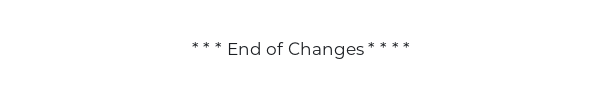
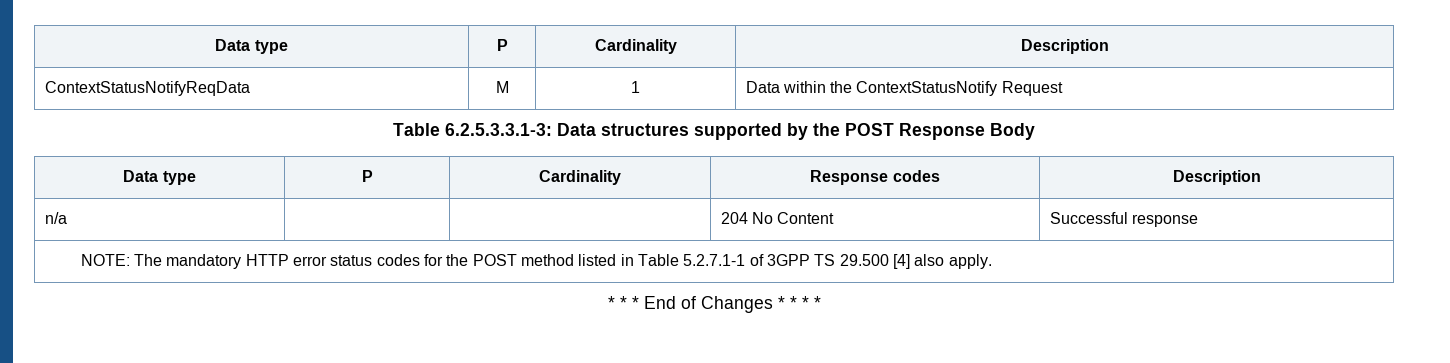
+ Data type | P | Cardinality | Description
+ ContextStatusNotifyReqData | M | 1 | Data within the ContextStatusNotify Request
+ Table 6.2.5.3.3.1-3: Data structures supported by the POST Response Body
+ Data type | P | Cardinality | Response codes | Description
+ n/a | | | 204 No Content | Successful response
+ NOTE: The mandatory HTTP error status codes for the POST method listed in Table 5.2.7.1-1 of 3GPP TS 29.500 [4] also apply.

